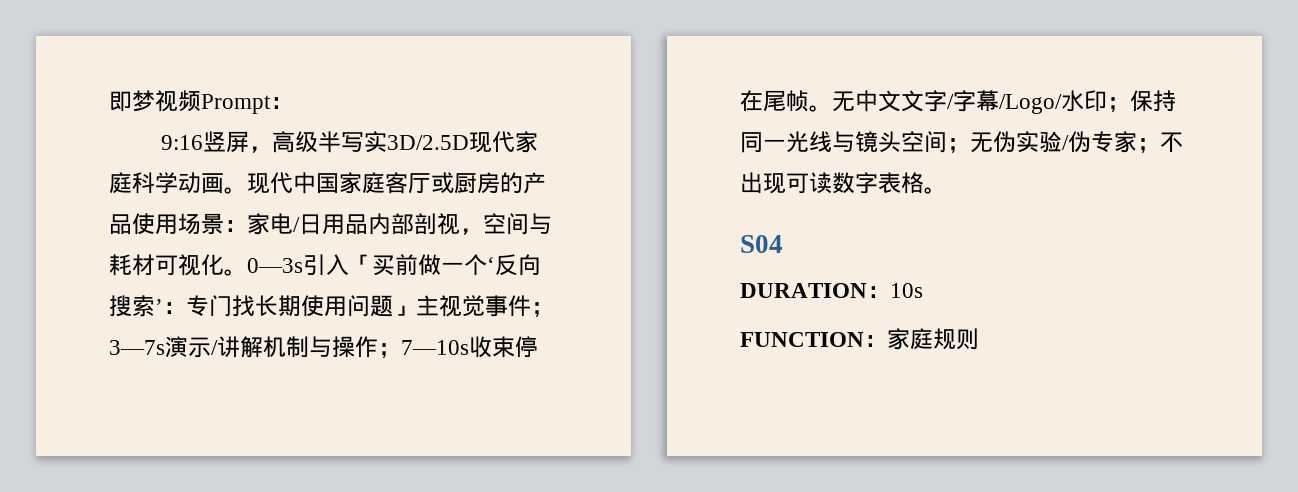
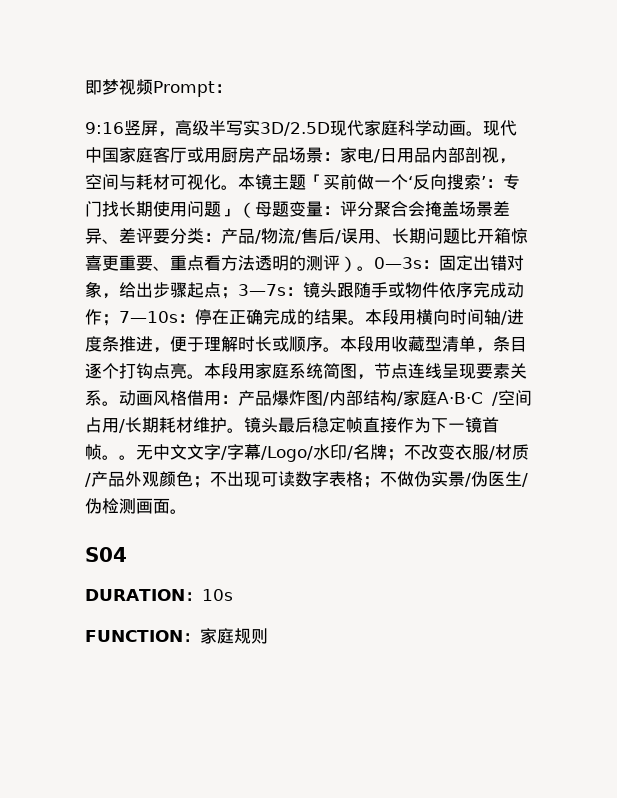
- 现代中国家庭客厅或厨房的产品使用场景：家电/日用品内部剖视，空间与耗材可视化。
+ 现代中国家庭客厅或用厨房产品场景：家电/日用品内部剖视，空间与耗材可视化。
- 0—3s引入「买前做一个‘反向搜索’：专门找长期使用问题」主视觉事件；3—7s演示/讲解机制与操作；7—10s收束停在尾帧。
+ 本镜主题「买前做一个‘反向搜索’：专门找长期使用问题」（母题变量：评分聚合会掩盖场景差异、差评要分类：产品/物流/售后/误用、长期问题比开箱惊喜更重要、重点看方法透明的测评）。0—3s：固定出错对象，给出步骤起点；3—7s：镜头跟随手或物件依序完成动作；7—10s：停在正确完成的结果。本段用横向时间轴/进度条推进，便于理解时长或顺序。本段用收藏型清单，条目逐个打钩点亮。本段用家庭系统简图，节点连线呈现要素关系。动画风格借用：产品爆炸图/内部结构/家庭A·B·C /空间占用/长期耗材维护。镜头最后稳定帧直接作为下一镜首帧。。
- 无中文文字/字幕/Logo/水印；保持同一光线与镜头空间；无伪实验/伪专家；不出现可读数字表格。
+ 无中文文字/字幕/Logo/水印/名牌；不改变衣服/材质/产品外观颜色；不出现可读数字表格；不做伪实景/伪医生/伪检测画面。

